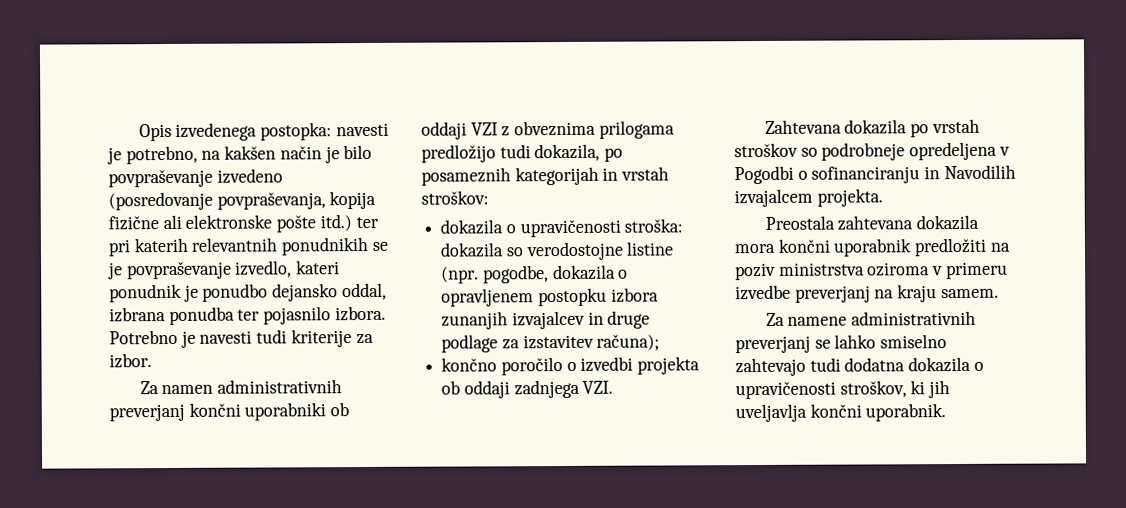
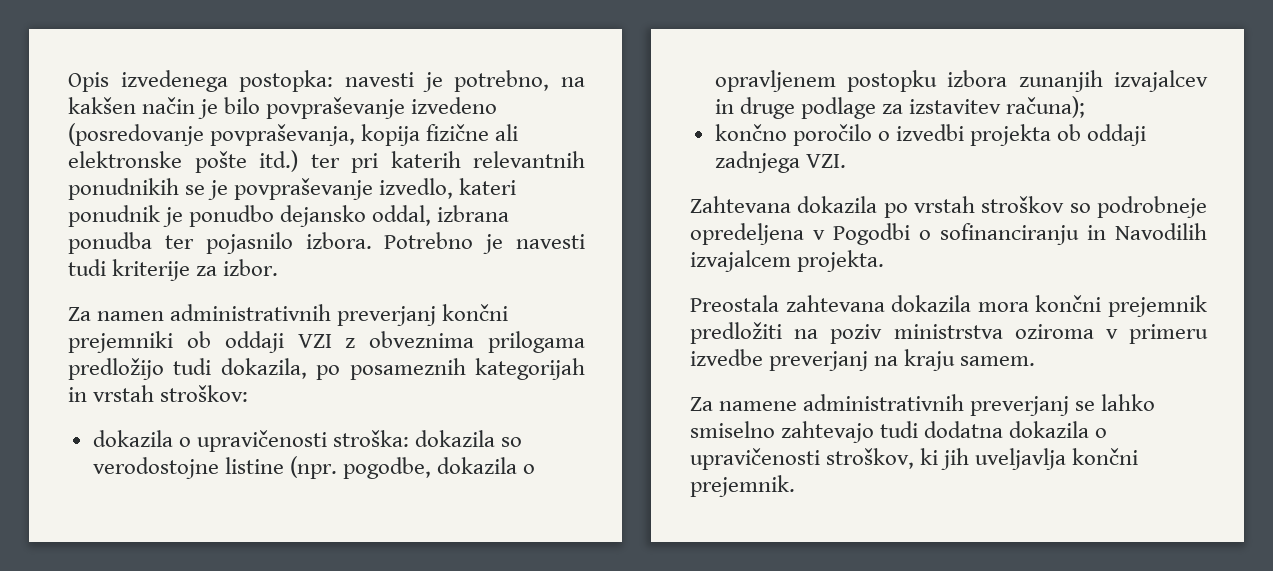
- Za namen administrativnih preverjanj končni uporabniki ob oddaji VZI z obveznima prilogama predložijo tudi dokazila, po posameznih kategorijah in vrstah stroškov:
+ Za namen administrativnih preverjanj končni prejemniki ob oddaji VZI z obveznima prilogama predložijo tudi dokazila, po posameznih kategorijah in vrstah stroškov:
- Preostala zahtevana dokazila mora končni uporabnik predložiti na poziv ministrstva oziroma v primeru izvedbe preverjanj na kraju samem.
+ Preostala zahtevana dokazila mora končni prejemnik predložiti na poziv ministrstva oziroma v primeru izvedbe preverjanj na kraju samem.
- Za namene administrativnih preverjanj se lahko smiselno zahtevajo tudi dodatna dokazila o upravičenosti stroškov, ki jih uveljavlja končni uporabnik.
+ Za namene administrativnih preverjanj se lahko smiselno zahtevajo tudi dodatna dokazila o upravičenosti stroškov, ki jih uveljavlja končni prejemnik.

